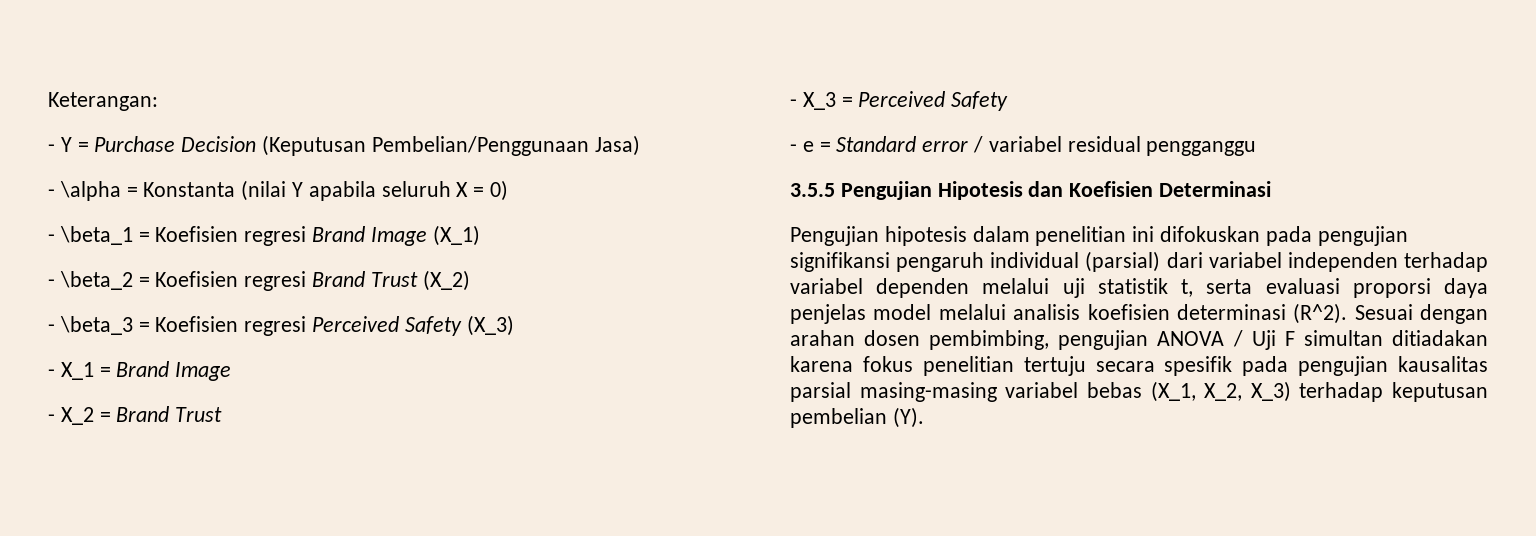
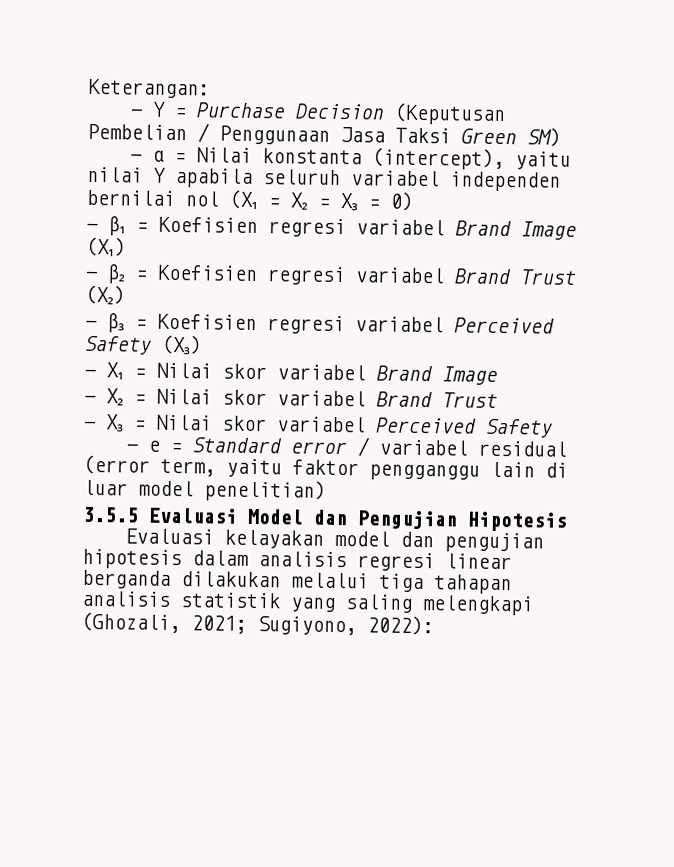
- - Y = Purchase Decision (Keputusan Pembelian/Penggunaan Jasa)
- - \alpha = Konstanta (nilai Y apabila seluruh X = 0)
+ - Y = Purchase Decision (Keputusan Pembelian / Penggunaan Jasa Taksi Green SM)
+ - α = Nilai konstanta (intercept), yaitu nilai Y apabila seluruh variabel independen bernilai nol (X₁ = X₂ = X₃ = 0)
- - \beta_1 = Koefisien regresi Brand Image (X_1)
- - \beta_2 = Koefisien regresi Brand Trust (X_2)
- - \beta_3 = Koefisien regresi Perceived Safety (X_3)
- - X_1 = Brand Image
- - X_2 = Brand Trust
- - X_3 = Perceived Safety
+ - β₁ = Koefisien regresi variabel Brand Image (X₁)
+ - β₂ = Koefisien regresi variabel Brand Trust (X₂)
+ - β₃ = Koefisien regresi variabel Perceived Safety (X₃)
+ - X₁ = Nilai skor variabel Brand Image
+ - X₂ = Nilai skor variabel Brand Trust
+ - X₃ = Nilai skor variabel Perceived Safety
- - e = Standard error / variabel residual pengganggu
- 3.5.5 Pengujian Hipotesis dan Koefisien Determinasi
- Pengujian hipotesis dalam penelitian ini difokuskan pada pengujian signifikansi pengaruh individual (parsial) dari variabel independen terhadap variabel dependen melalui uji statistik t, serta evaluasi proporsi daya penjelas model melalui analisis koefisien determinasi (R^2). Sesuai dengan arahan dosen pembimbing, pengujian ANOVA / Uji F simultan ditiadakan karena fokus penelitian tertuju secara spesifik pada pengujian kausalitas parsial masing-masing variabel bebas (X_1, X_2, X_3) terhadap keputusan pembelian (Y).
+ - e = Standard error / variabel residual (error term, yaitu faktor pengganggu lain di luar model penelitian)
+ 3.5.5 Evaluasi Model dan Pengujian Hipotesis
+ Evaluasi kelayakan model dan pengujian hipotesis dalam analisis regresi linear berganda dilakukan melalui tiga tahapan analisis statistik yang saling melengkapi (Ghozali, 2021; Sugiyono, 2022):

